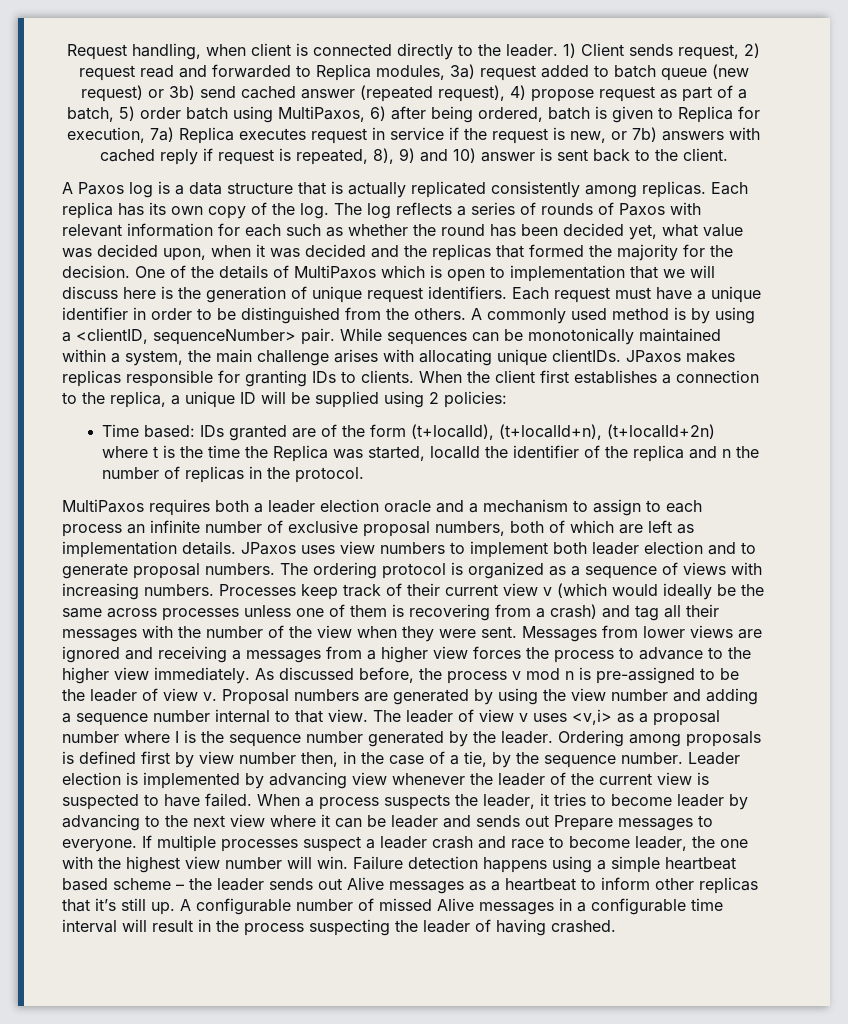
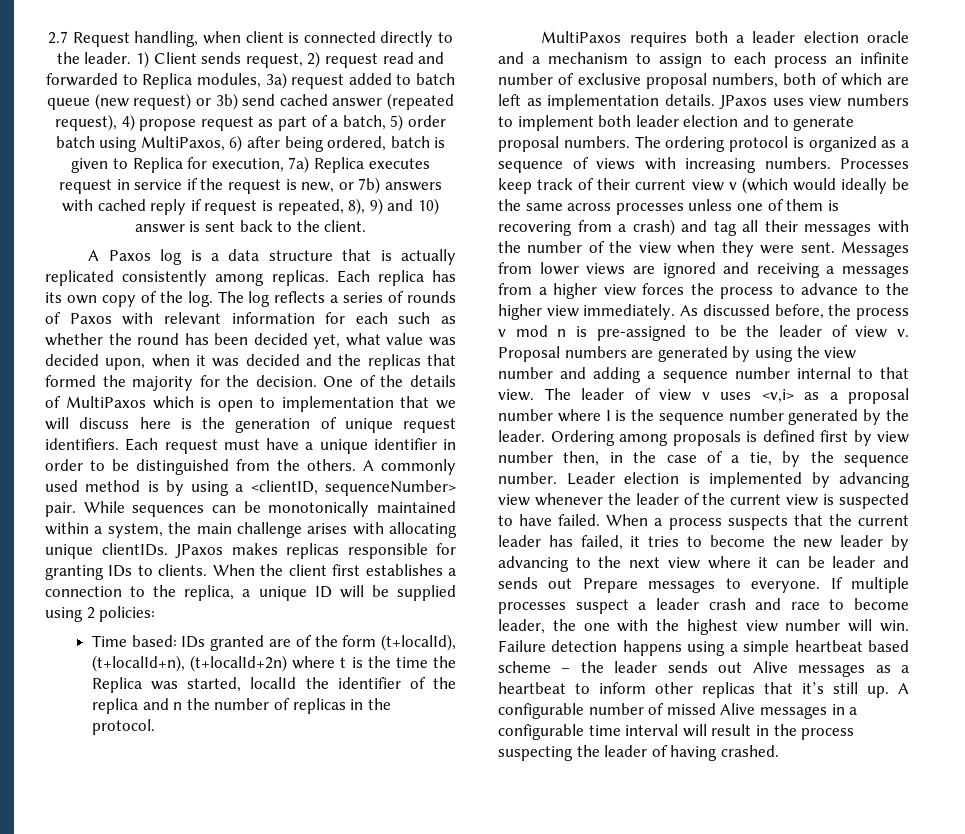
- Request handling, when client is connected directly to the leader.
+ 2.7 Request handling, when client is connected directly to the leader.
- When a process suspects the leader, it tries to become leader by advancing to the next view where it can be leader and sends out Prepare messages to everyone.
+ When a process suspects that the current leader has failed, it tries to become the new leader by advancing to the next view where it can be leader and sends out Prepare messages to everyone.

